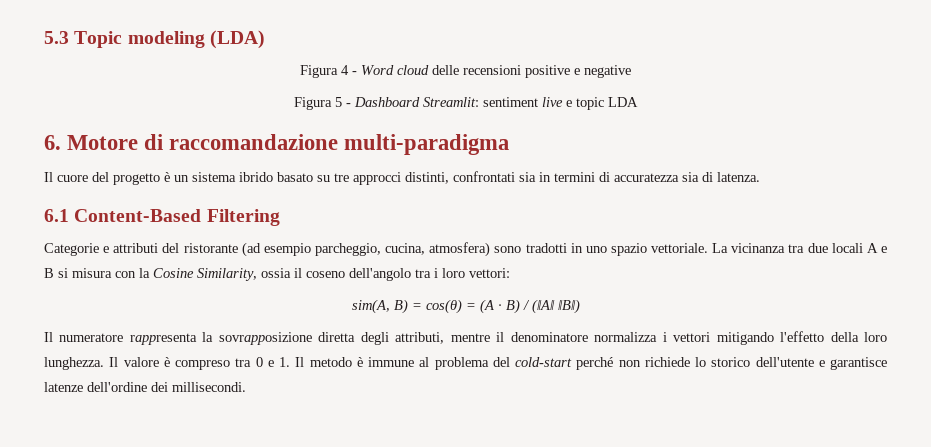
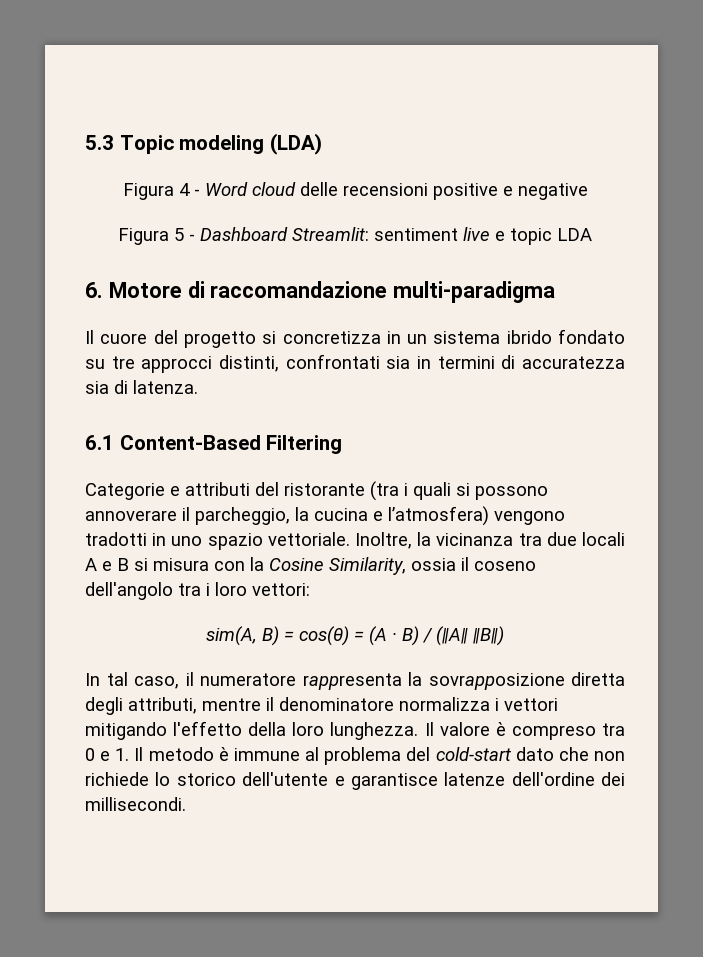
- Il cuore del progetto è un sistema ibrido basato su tre approcci distinti, confrontati sia in termini di accuratezza sia di latenza.
+ Il cuore del progetto si concretizza in un sistema ibrido fondato su tre approcci distinti, confrontati sia in termini di accuratezza sia di latenza.
- Categorie e attributi del ristorante (ad esempio parcheggio, cucina, atmosfera) sono tradotti in uno spazio vettoriale.
+ Categorie e attributi del ristorante (tra i quali si possono annoverare il parcheggio, la cucina e l’atmosfera) vengono tradotti in uno spazio vettoriale.
- La vicinanza tra due locali A e B si misura con la Cosine Similarity, ossia il coseno dell'angolo tra i loro vettori:
+ Inoltre, la vicinanza tra due locali A e B si misura con la Cosine Similarity, ossia il coseno dell'angolo tra i loro vettori:
- Il numeratore rappresenta la sovrapposizione diretta degli attributi, mentre il denominatore normalizza i vettori mitigando l'effetto della loro lunghezza.
+ In tal caso, il numeratore rappresenta la sovrapposizione diretta degli attributi, mentre il denominatore normalizza i vettori mitigando l'effetto della loro lunghezza.
- Il valore è compreso tra 0 e 1. Il metodo è immune al problema del cold-start perché non richiede lo storico dell'utente e garantisce latenze dell'ordine dei millisecondi.
+ Il valore è compreso tra 0 e 1. Il metodo è immune al problema del cold-start dato che non richiede lo storico dell'utente e garantisce latenze dell'ordine dei millisecondi.

